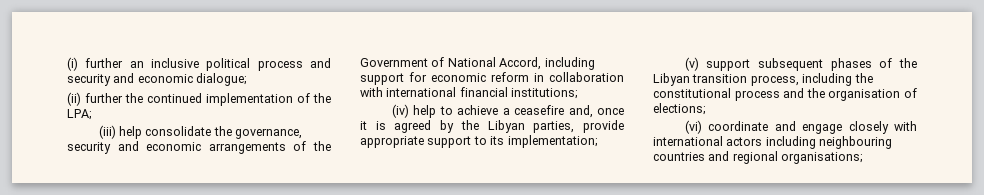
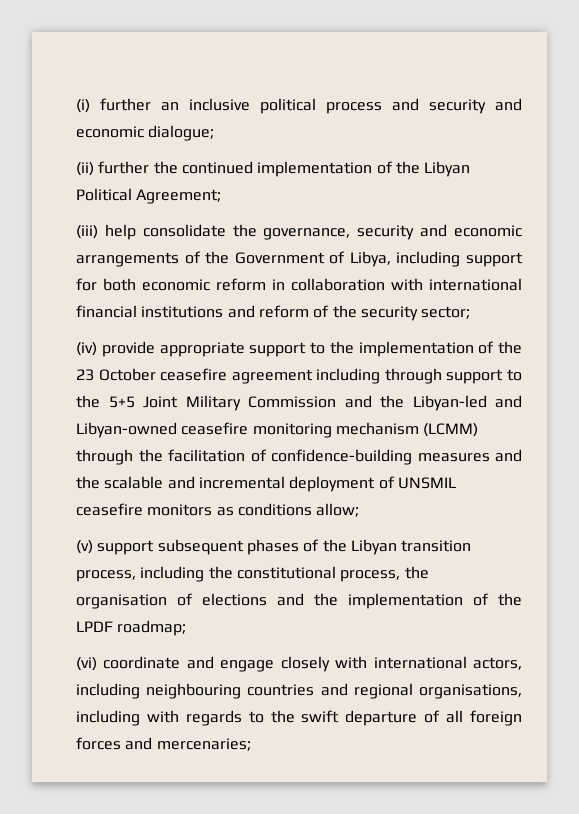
- (ii) further the continued implementation of the LPA;
+ (ii) further the continued implementation of the Libyan Political Agreement;
- (iii) help consolidate the governance, security and economic arrangements of the Government of National Accord, including support for economic reform in collaboration with international financial institutions;
- (iv) help to achieve a ceasefire and, once it is agreed by the Libyan parties, provide appropriate support to its implementation;
+ (iii) help consolidate the governance, security and economic arrangements of the Government of Libya, including support for both economic reform in collaboration with international financial institutions and reform of the security sector;
+ (iv) provide appropriate support to the implementation of the 23 October ceasefire agreement including through support to the 5+5 Joint Military Commission and the Libyan-led and Libyan-owned ceasefire monitoring mechanism (LCMM) through the facilitation of confidence-building measures and the scalable and incremental deployment of UNSMIL ceasefire monitors as conditions allow;
- (v) support subsequent phases of the Libyan transition process, including the constitutional process and the organisation of elections;
+ (v) support subsequent phases of the Libyan transition process, including the constitutional process, the organisation of elections and the implementation of the LPDF roadmap;
- (vi) coordinate and engage closely with international actors including neighbouring countries and regional organisations;
+ (vi) coordinate and engage closely with international actors, including neighbouring countries and regional organisations, including with regards to the swift departure of all foreign forces and mercenaries;

